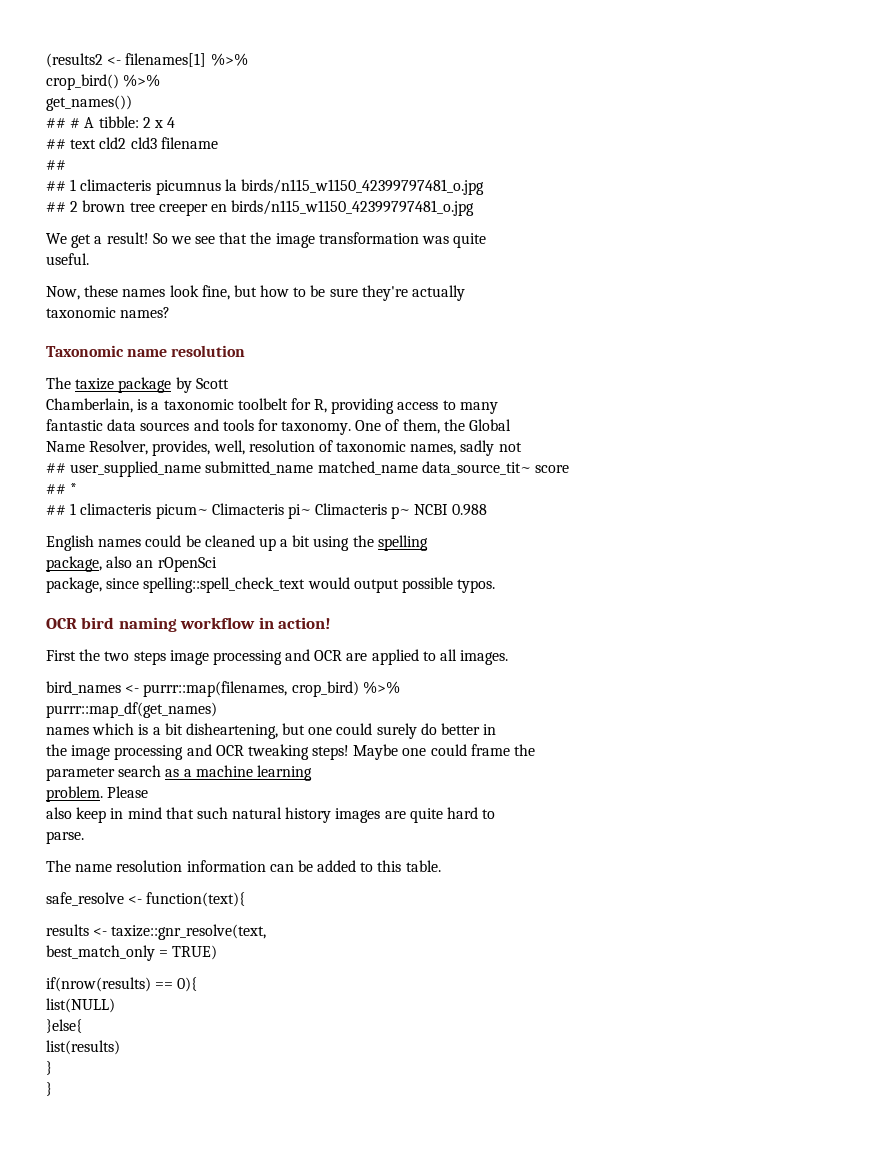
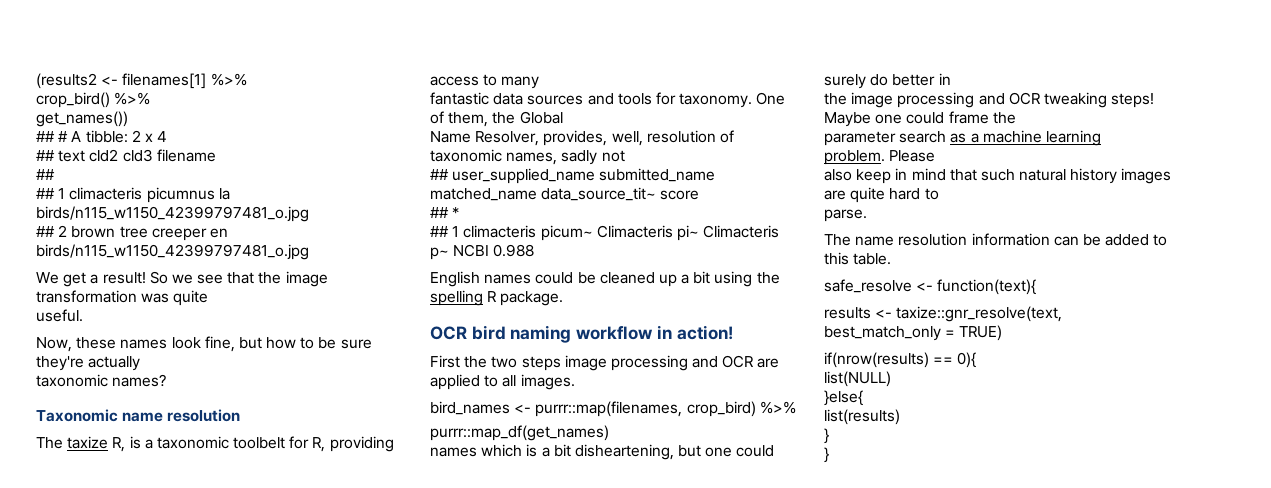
- The taxize package by Scott
- Chamberlain, is a taxonomic toolbelt for R, providing access to many
+ The taxize R, is a taxonomic toolbelt for R, providing access to many
- English names could be cleaned up a bit using the spelling
- package, also an rOpenSci
- package, since spelling::spell_check_text would output possible typos.
+ English names could be cleaned up a bit using the spelling R package.

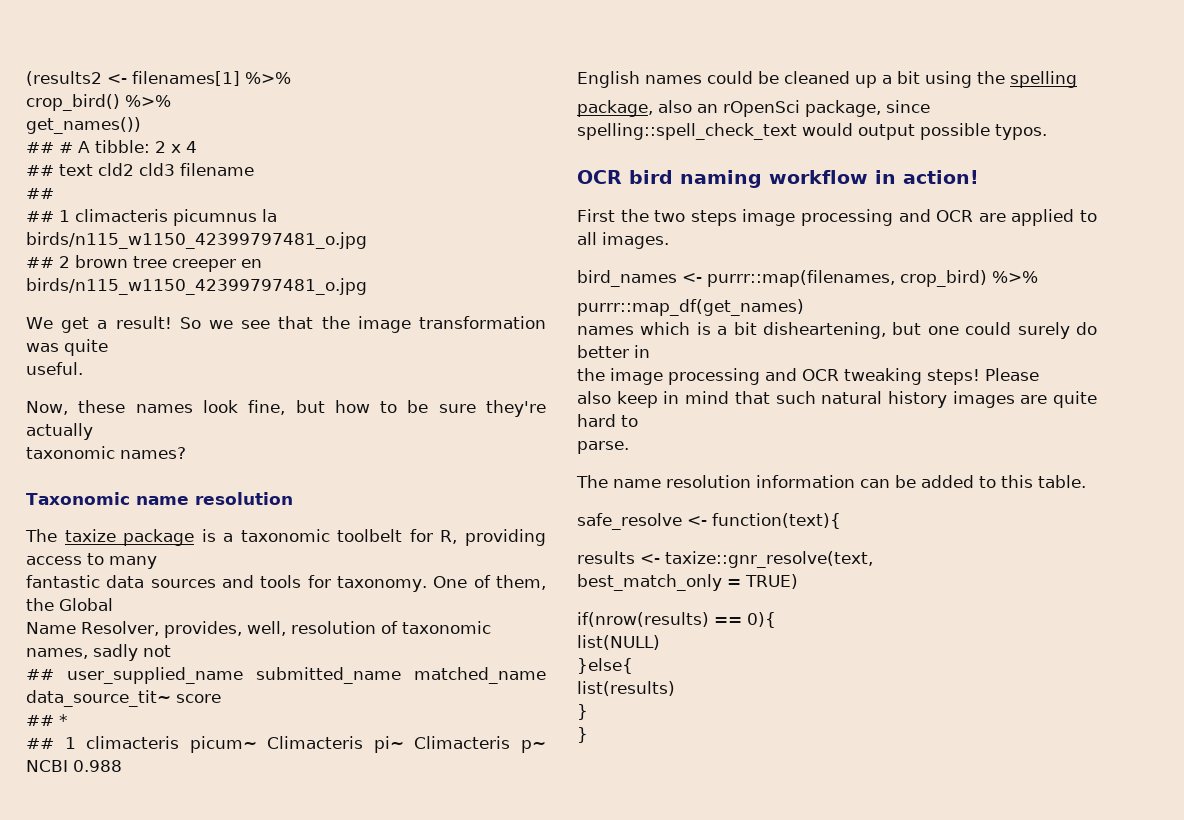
- The taxize R, is a taxonomic toolbelt for R, providing access to many
+ The taxize package is a taxonomic toolbelt for R, providing access to many
- English names could be cleaned up a bit using the spelling R package.
+ English names could be cleaned up a bit using the spelling
+ package, also an rOpenSci package, since spelling::spell_check_text would output possible typos.
- Maybe one could frame the
- parameter search as a machine learning
- problem.

